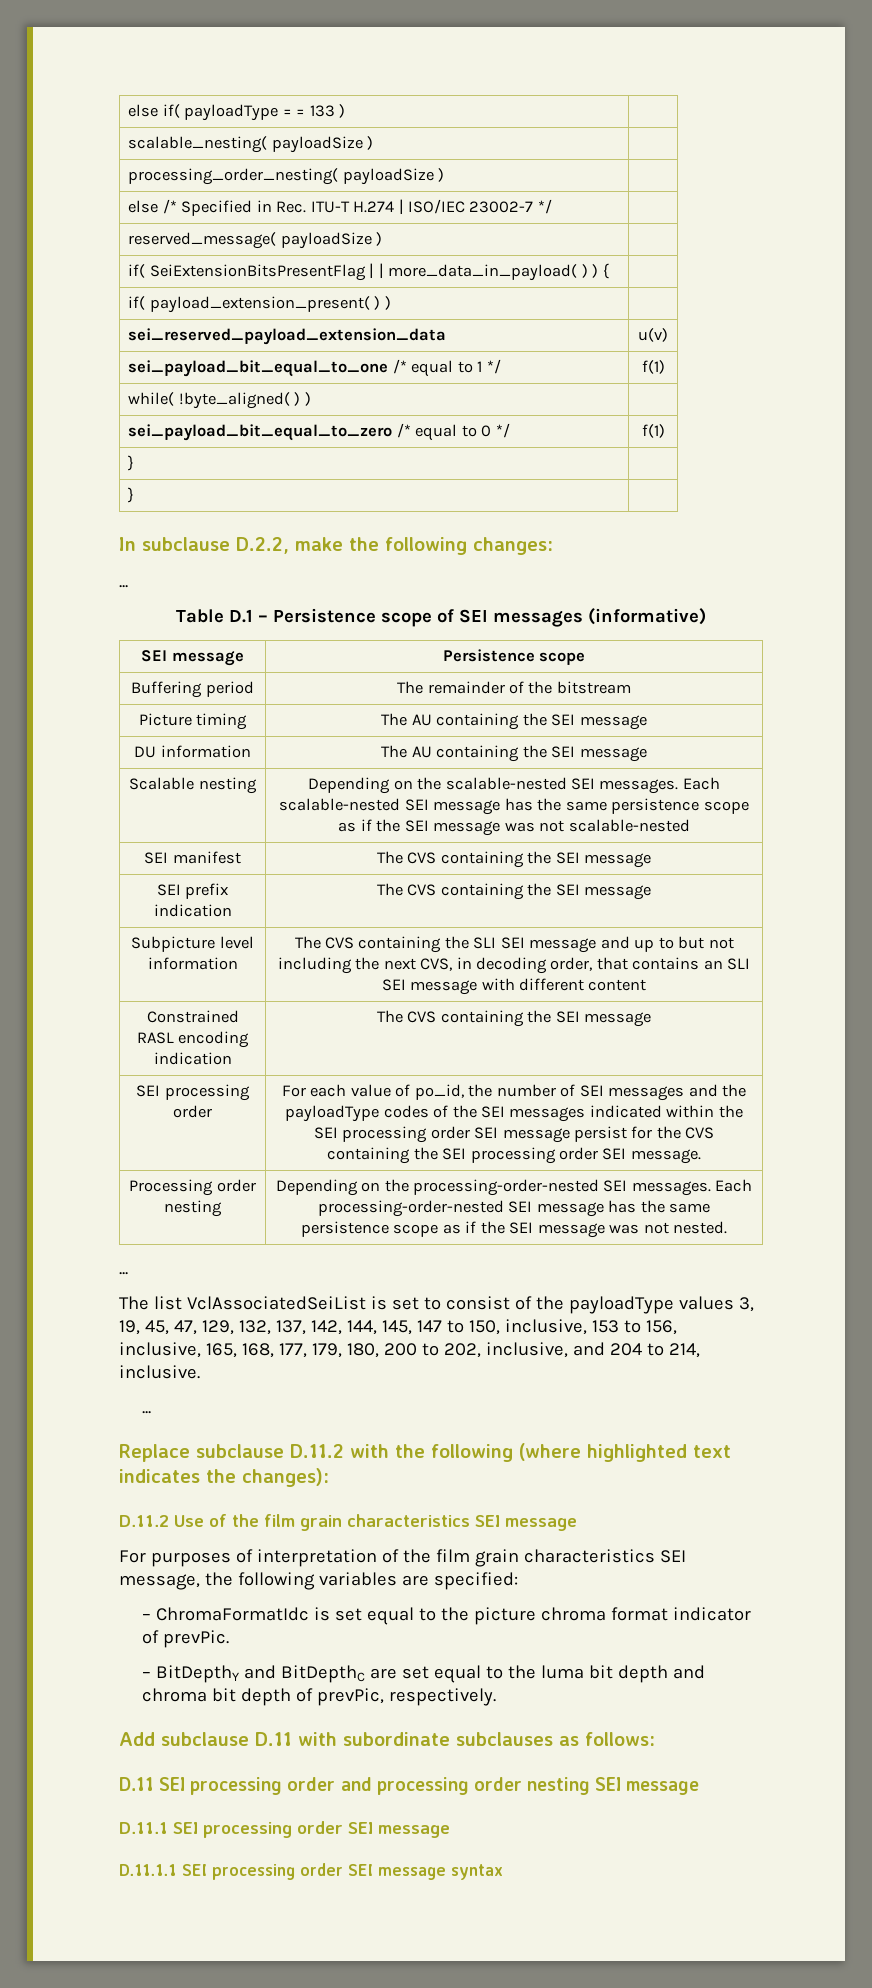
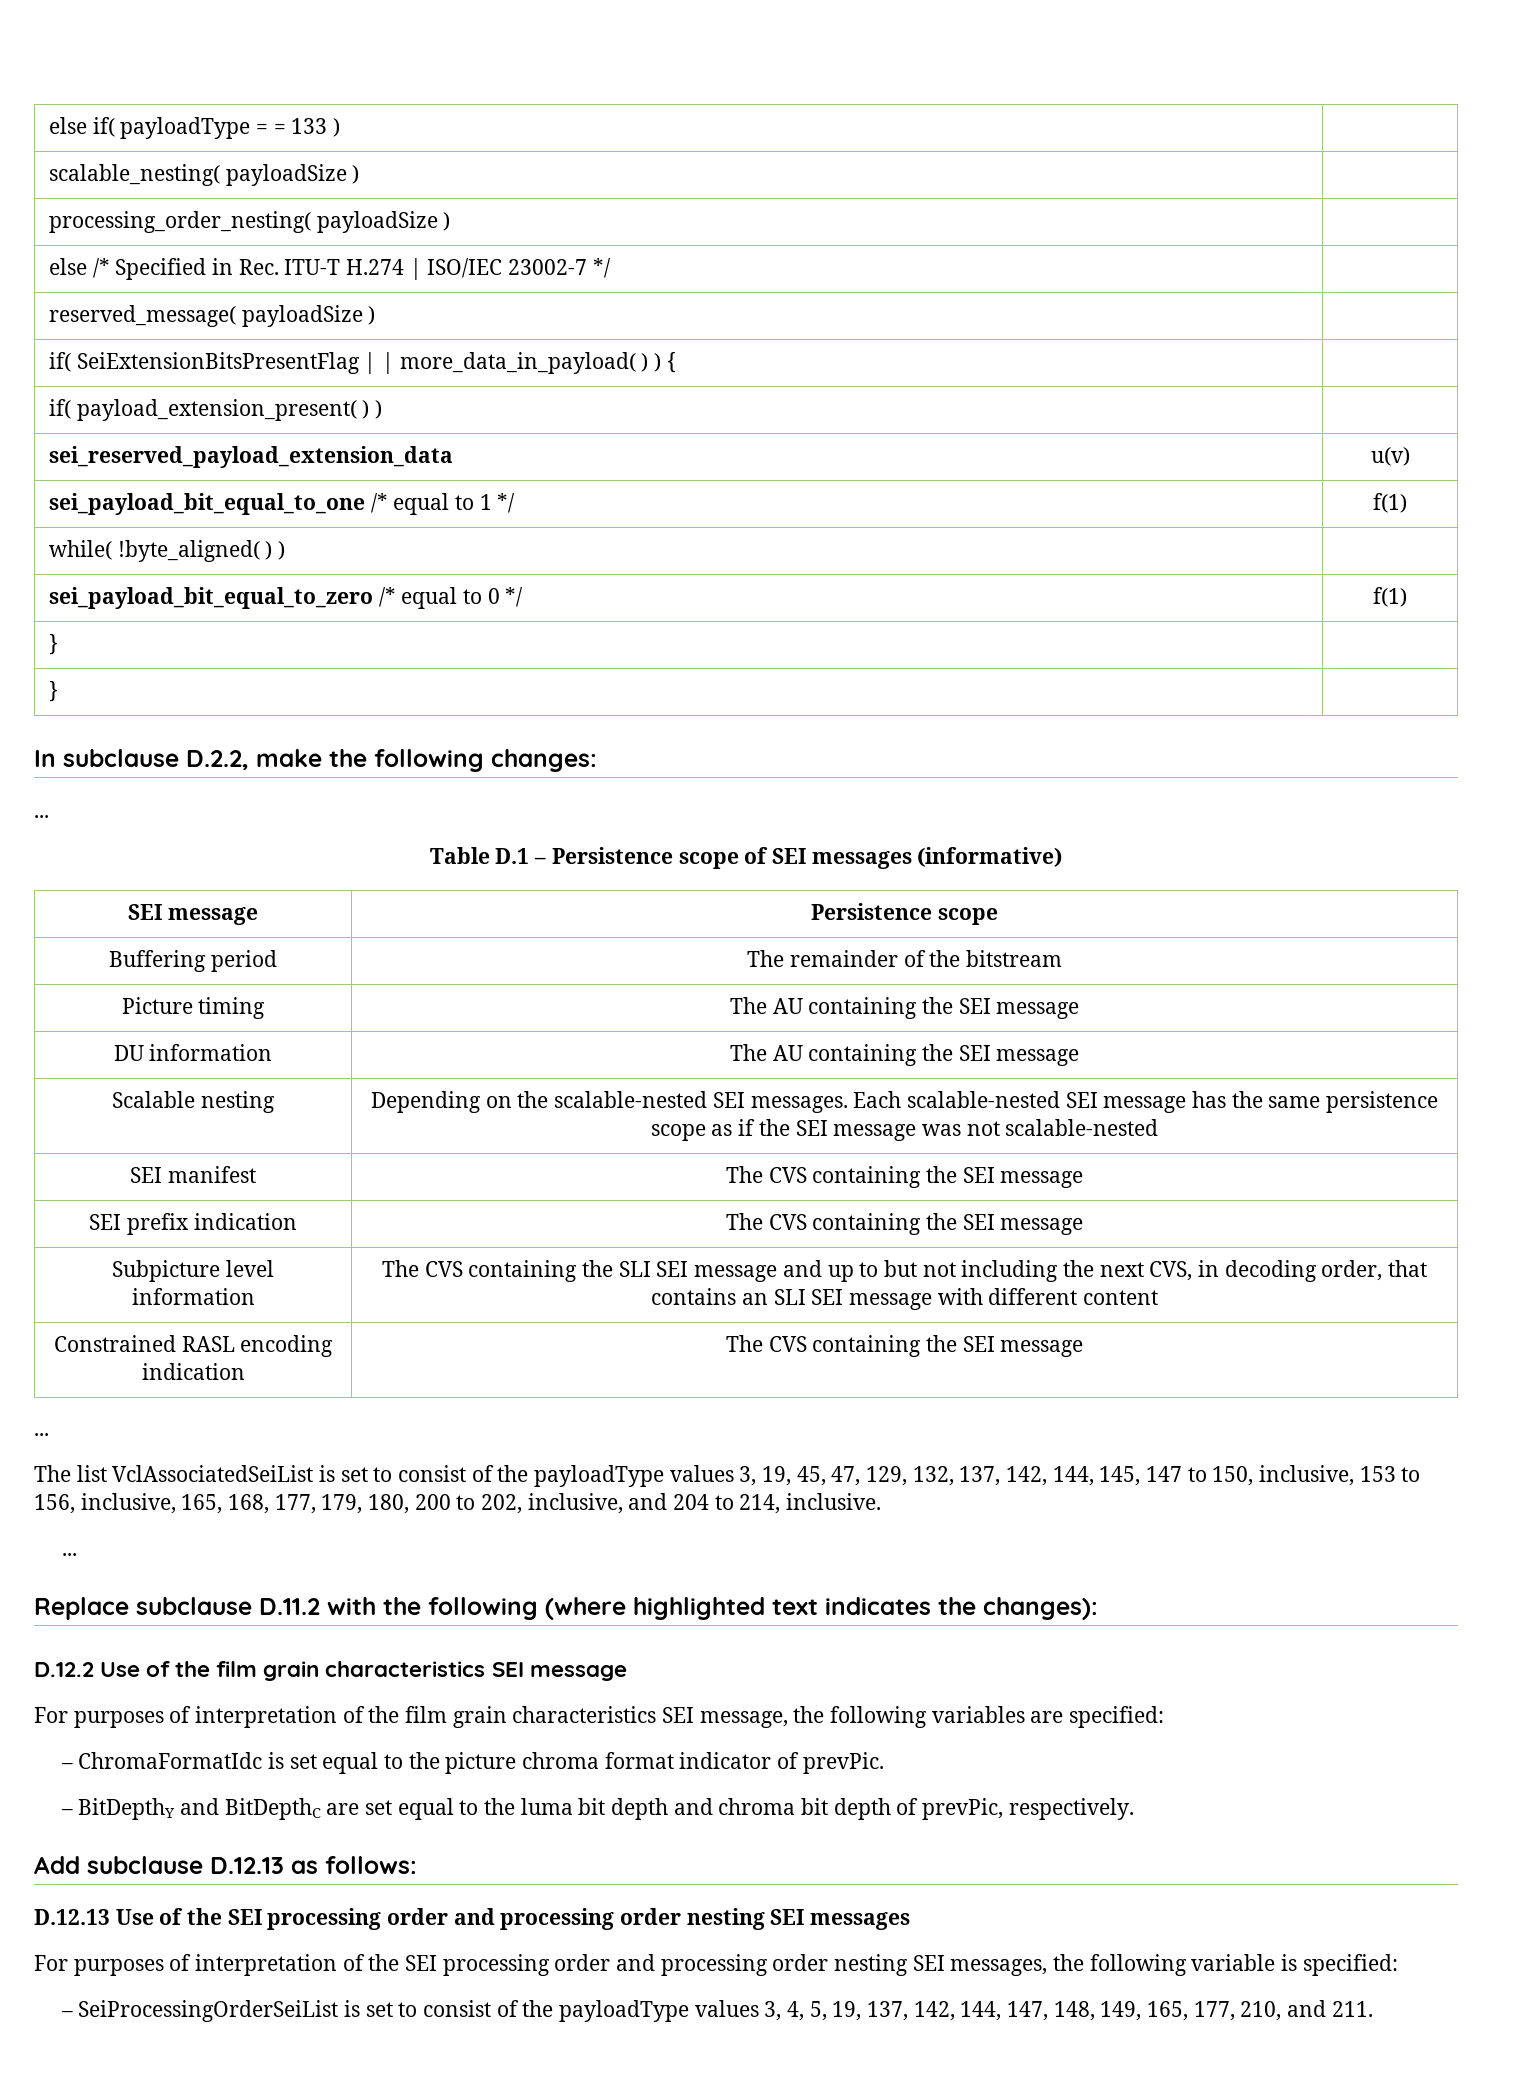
- SEI processing order | For each value of po_id, the number of SEI messages and the payloadType codes of the SEI messages indicated within the SEI processing order SEI message persist for the CVS containing the SEI processing order SEI message.
- Processing order nesting | Depending on the processing-order-nested SEI messages. Each processing-order-nested SEI message has the same persistence scope as if the SEI message was not nested.
- D.11.2 Use of the film grain characteristics SEI message
+ D.12.2 Use of the film grain characteristics SEI message
- Add subclause D.11 with subordinate subclauses as follows:
- D.11 SEI processing order and processing order nesting SEI message
- D.11.1 SEI processing order SEI message
- D.11.1.1 SEI processing order SEI message syntax
+ Add subclause D.12.13 as follows:
+ D.12.13 Use of the SEI processing order and processing order nesting SEI messages
+ For purposes of interpretation of the SEI processing order and processing order nesting SEI messages, the following variable is specified:
+ – SeiProcessingOrderSeiList is set to consist of the payloadType values 3, 4, 5, 19, 137, 142, 144, 147, 148, 149, 165, 177, 210, and 211.

